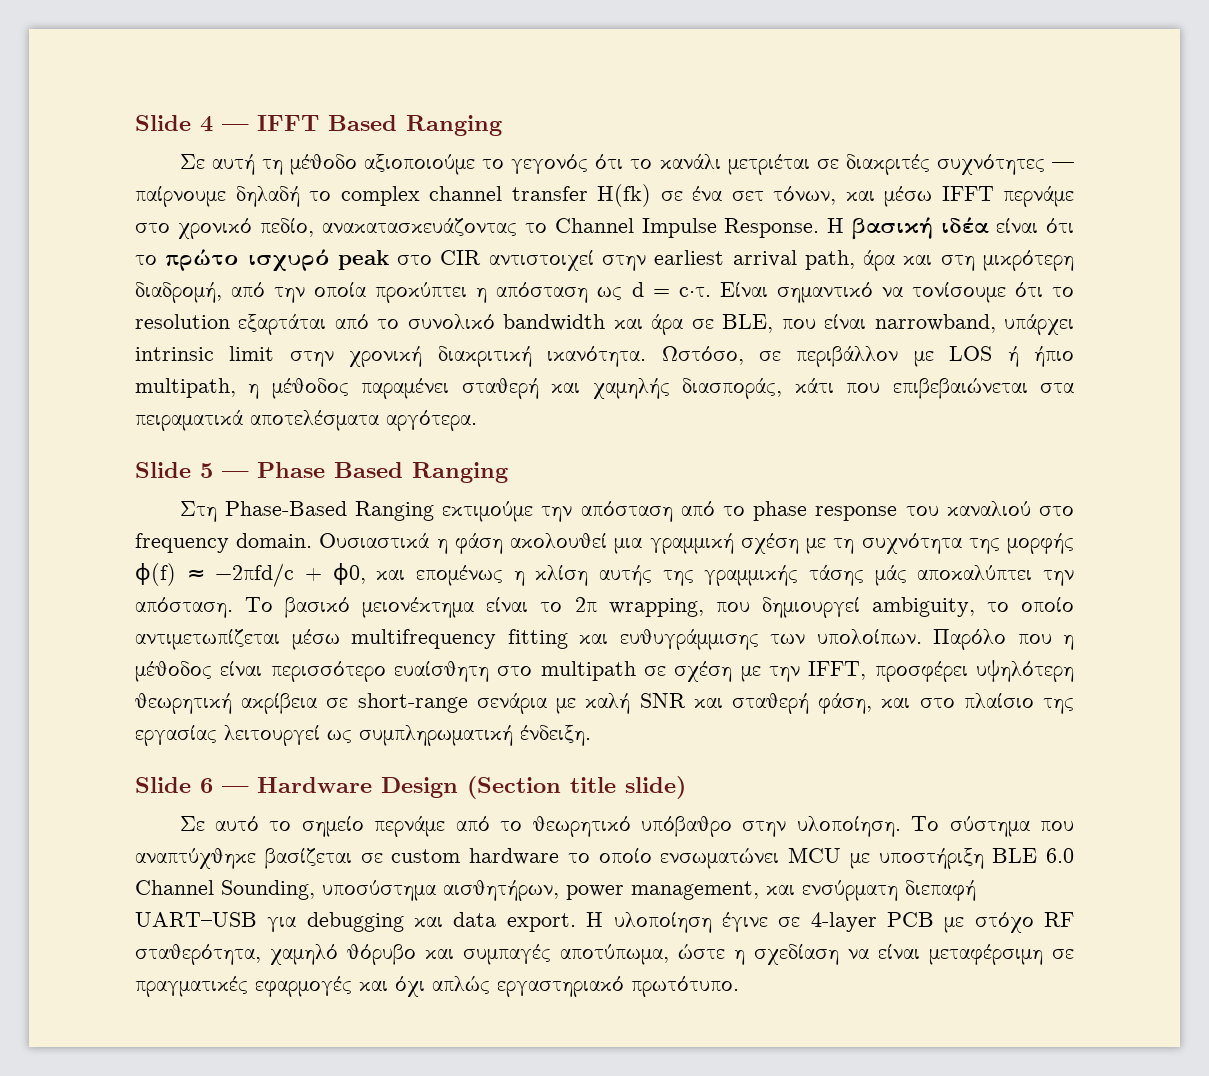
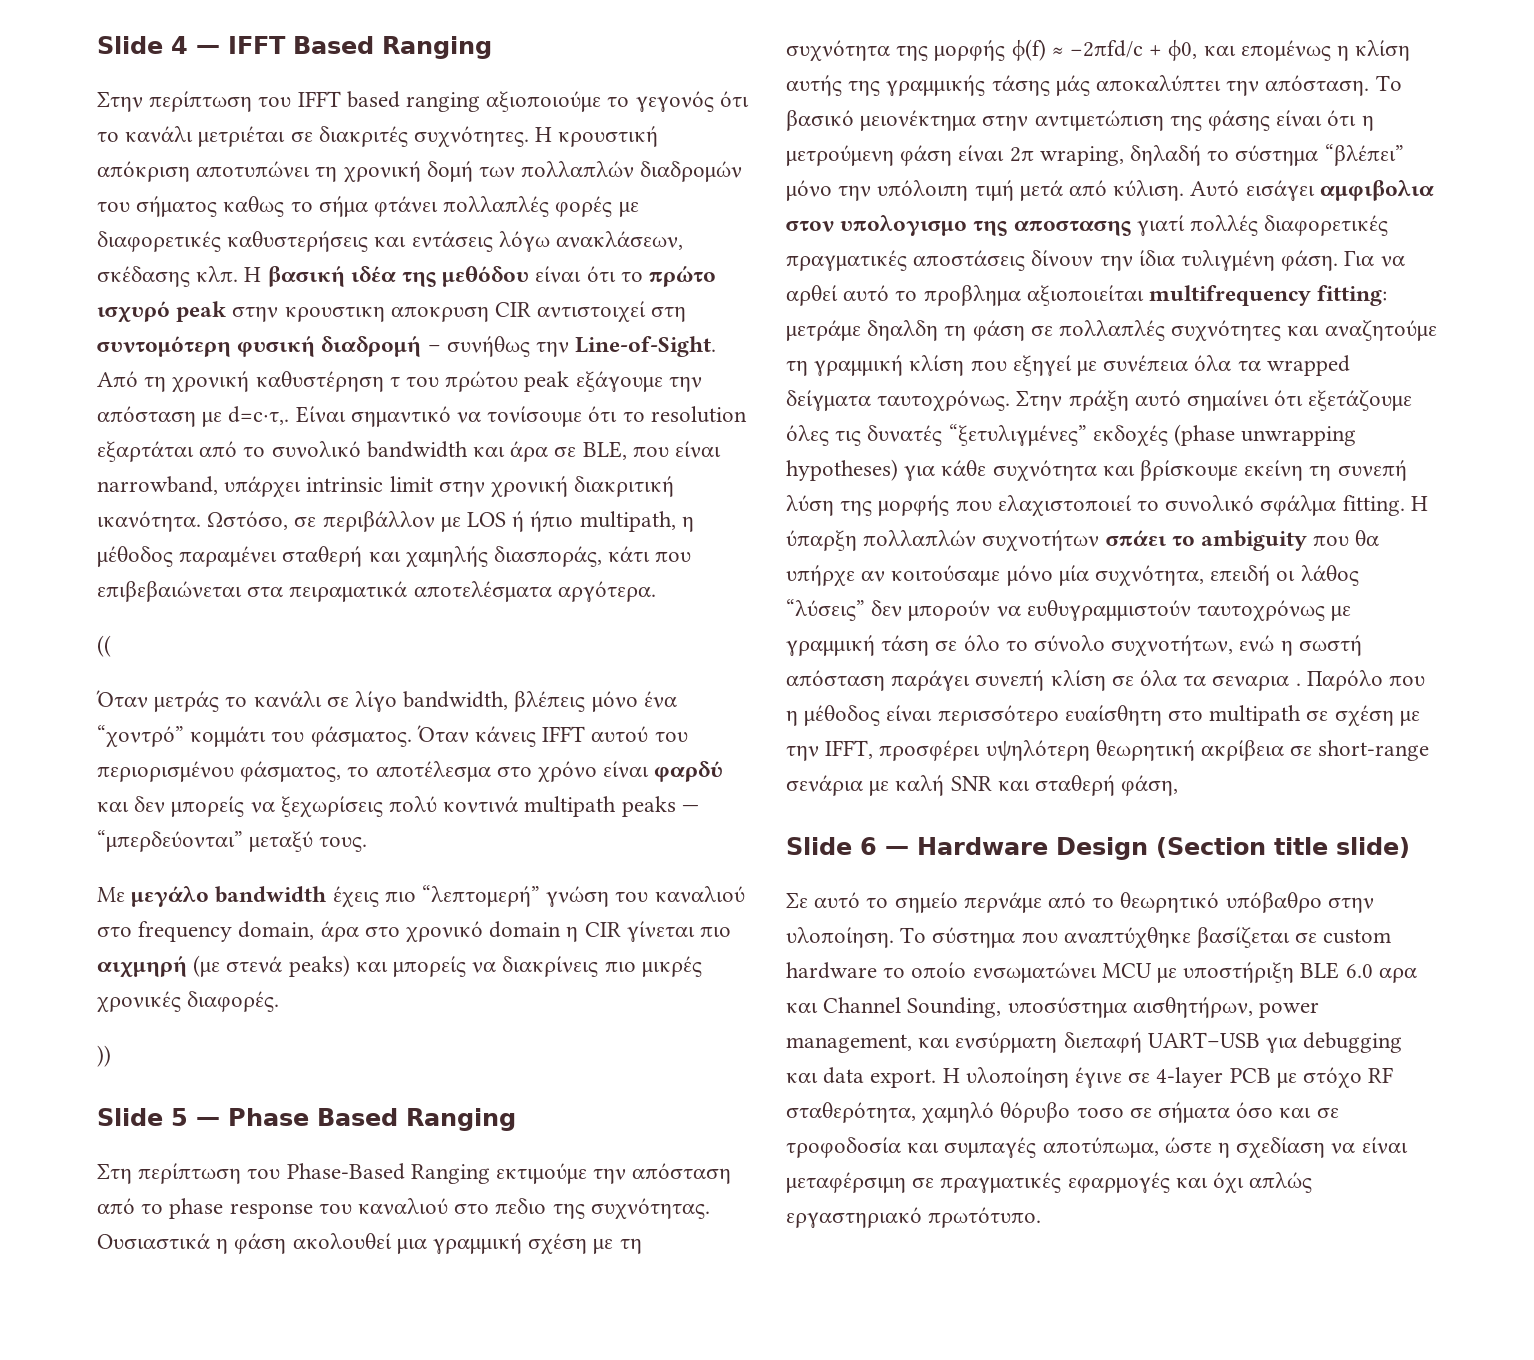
- Σε αυτή τη μέθοδο αξιοποιούμε το γεγονός ότι το κανάλι μετριέται σε διακριτές συχνότητες — παίρνουμε δηλαδή το complex channel transfer H(fk) σε ένα σετ τόνων, και μέσω IFFT περνάμε στο χρονικό πεδίο, ανακατασκευάζοντας το Channel Impulse Response.
+ Στην περίπτωση του IFFT based ranging αξιοποιούμε το γεγονός ότι το κανάλι μετριέται σε διακριτές συχνότητες. Η κρουστική απόκριση αποτυπώνει τη χρονική δομή των πολλαπλών διαδρομών του σήματος καθως το σήμα φτάνει πολλαπλές φορές με διαφορετικές καθυστερήσεις και εντάσεις λόγω ανακλάσεων, σκέδασης κλπ.
- Η βασική ιδέα είναι ότι το πρώτο ισχυρό peak στο CIR αντιστοιχεί στην earliest arrival path, άρα και στη μικρότερη διαδρομή, από την οποία προκύπτει η απόσταση ως d = c·τ.
+ Η βασική ιδέα της μεθόδου είναι ότι το πρώτο ισχυρό peak στην κρουστικη αποκρυση CIR αντιστοιχεί στη συντομότερη φυσική διαδρομή – συνήθως την Line-of-Sight. Από τη χρονική καθυστέρηση τ του πρώτου peak εξάγουμε την απόσταση με d=c⋅τ,.
+ ((
+ Όταν μετράς το κανάλι σε λίγο bandwidth, βλέπεις μόνο ένα “χοντρό” κομμάτι του φάσματος. Όταν κάνεις IFFT αυτού του περιορισμένου φάσματος, το αποτέλεσμα στο χρόνο είναι φαρδύ και δεν μπορείς να ξεχωρίσεις πολύ κοντινά multipath peaks — “μπερδεύονται” μεταξύ τους.
+ Με μεγάλο bandwidth έχεις πιο “λεπτομερή” γνώση του καναλιού στο frequency domain, άρα στο χρονικό domain η CIR γίνεται πιο αιχμηρή (με στενά peaks) και μπορείς να διακρίνεις πιο μικρές χρονικές διαφορές.
+ ))
- Στη Phase-Based Ranging εκτιμούμε την απόσταση από το phase response του καναλιού στο frequency domain.
+ Στη περίπτωση του Phase-Based Ranging εκτιμούμε την απόσταση από το phase response του καναλιού στο πεδιο της συχνότητας.
- Το βασικό μειονέκτημα είναι το 2π wrapping, που δημιουργεί ambiguity, το οποίο αντιμετωπίζεται μέσω multifrequency fitting και ευθυγράμμισης των υπολοίπων.
+ Το βασικό μειονέκτημα στην αντιμετώπιση της φάσης είναι ότι η μετρούμενη φάση είναι 2π wraping, δηλαδή το σύστημα “βλέπει” μόνο την υπόλοιπη τιμή μετά από κύλιση. Αυτό εισάγει αμφιβολια στον υπολογισμο της αποστασης γιατί πολλές διαφορετικές πραγματικές αποστάσεις δίνουν την ίδια τυλιγμένη φάση. Για να αρθεί αυτό το προβλημα αξιοποιείται multifrequency fitting: μετράμε δηαλδη τη φάση σε πολλαπλές συχνότητες και αναζητούμε τη γραμμική κλίση που εξηγεί με συνέπεια όλα τα wrapped δείγματα ταυτοχρόνως. Στην πράξη αυτό σημαίνει ότι εξετάζουμε όλες τις δυνατές “ξετυλιγμένες” εκδοχές (phase unwrapping hypotheses) για κάθε συχνότητα και βρίσκουμε εκείνη τη συνεπή λύση της μορφής που ελαχιστοποιεί το συνολικό σφάλμα fitting. Η ύπαρξη πολλαπλών συχνοτήτων σπάει το ambiguity που θα υπήρχε αν κοιτούσαμε μόνο μία συχνότητα, επειδή οι λάθος “λύσεις” δεν μπορούν να ευθυγραμμιστούν ταυτοχρόνως με γραμμική τάση σε όλο το σύνολο συχνοτήτων, ενώ η σωστή απόσταση παράγει συνεπή κλίση σε όλα τα σεναρια .
- Παρόλο που η μέθοδος είναι περισσότερο ευαίσθητη στο multipath σε σχέση με την IFFT, προσφέρει υψηλότερη θεωρητική ακρίβεια σε short-range σενάρια με καλή SNR και σταθερή φάση, και στο πλαίσιο της εργασίας λειτουργεί ως συμπληρωματική ένδειξη.
+ Παρόλο που η μέθοδος είναι περισσότερο ευαίσθητη στο multipath σε σχέση με την IFFT, προσφέρει υψηλότερη θεωρητική ακρίβεια σε short-range σενάρια με καλή SNR και σταθερή φάση,
- Το σύστημα που αναπτύχθηκε βασίζεται σε custom hardware το οποίο ενσωματώνει MCU με υποστήριξη BLE 6.0 Channel Sounding, υποσύστημα αισθητήρων, power management, και ενσύρματη διεπαφή UART–USB για debugging και data export.
+ Το σύστημα που αναπτύχθηκε βασίζεται σε custom hardware το οποίο ενσωματώνει MCU με υποστήριξη BLE 6.0 αρα και Channel Sounding, υποσύστημα αισθητήρων, power management, και ενσύρματη διεπαφή UART–USB για debugging και data export.
- Η υλοποίηση έγινε σε 4-layer PCB με στόχο RF σταθερότητα, χαμηλό θόρυβο και συμπαγές αποτύπωμα, ώστε η σχεδίαση να είναι μεταφέρσιμη σε πραγματικές εφαρμογές και όχι απλώς εργαστηριακό πρωτότυπο.
+ Η υλοποίηση έγινε σε 4-layer PCB με στόχο RF σταθερότητα, χαμηλό θόρυβο τοσο σε σήματα όσο και σε τροφοδοσία και συμπαγές αποτύπωμα, ώστε η σχεδίαση να είναι μεταφέρσιμη σε πραγματικές εφαρμογές και όχι απλώς εργαστηριακό πρωτότυπο.

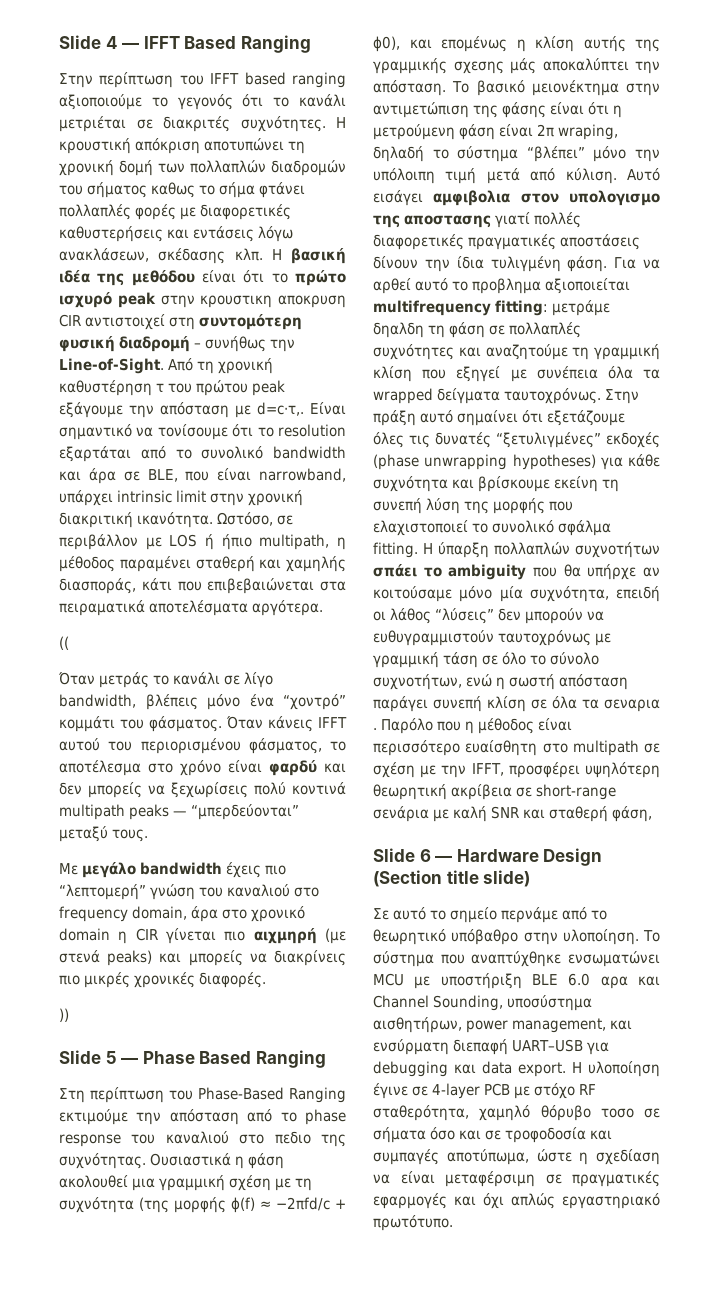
- Ουσιαστικά η φάση ακολουθεί μια γραμμική σχέση με τη συχνότητα της μορφής ϕ(f) ≈ −2πfd/c + ϕ0, και επομένως η κλίση αυτής της γραμμικής τάσης μάς αποκαλύπτει την απόσταση.
+ Ουσιαστικά η φάση ακολουθεί μια γραμμική σχέση με τη συχνότητα (της μορφής ϕ(f) ≈ −2πfd/c + ϕ0), και επομένως η κλίση αυτής της γραμμικής σχεσης μάς αποκαλύπτει την απόσταση.
- Το σύστημα που αναπτύχθηκε βασίζεται σε custom hardware το οποίο ενσωματώνει MCU με υποστήριξη BLE 6.0 αρα και Channel Sounding, υποσύστημα αισθητήρων, power management, και ενσύρματη διεπαφή UART–USB για debugging και data export.
+ Το σύστημα που αναπτύχθηκε ενσωματώνει MCU με υποστήριξη BLE 6.0 αρα και Channel Sounding, υποσύστημα αισθητήρων, power management, και ενσύρματη διεπαφή UART–USB για debugging και data export.

